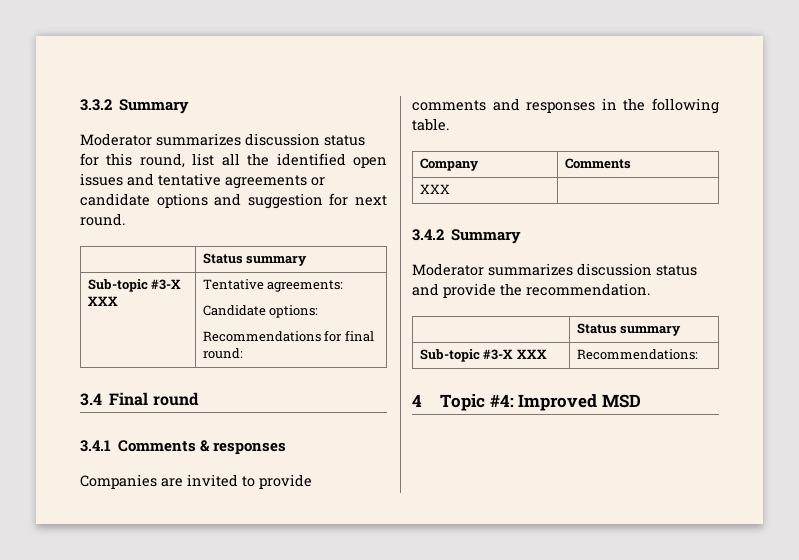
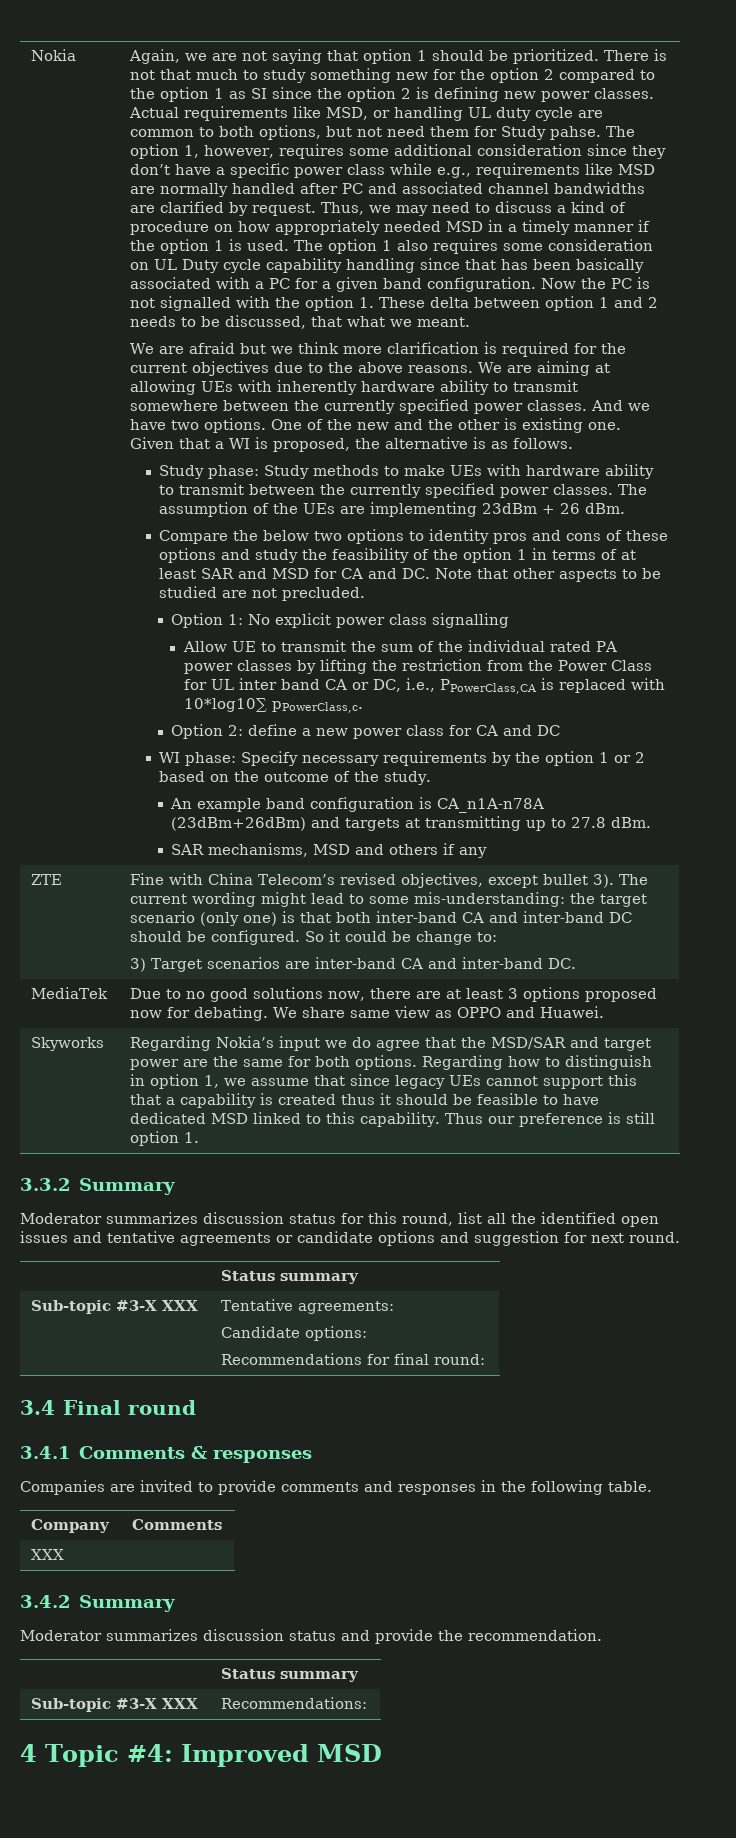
+ Nokia | Again, we are not saying that option 1 should be prioritized. There is not that much to study something new for the option 2 compared to the option 1 as SI since the option 2 is defining new power classes. Actual requirements like MSD, or handling UL duty cycle are common to both options, but not need them for Study pahse. The option 1, however, requires some additional consideration since they don’t have a specific power class while e.g., requirements like MSD are normally handled after PC and associated channel bandwidths are clarified by request. Thus, we may need to discuss a kind of procedure on how appropriately needed MSD in a timely manner if the option 1 is used. The option 1 also requires some consideration on UL Duty cycle capability handling since that has been basically associated with a PC for a given band configuration. Now the PC is not signalled with the option 1. These delta between option 1 and 2 needs to be discussed, that what we meant.
+ We are afraid but we think more clarification is required for the current objectives due to the above reasons. We are aiming at allowing UEs with inherently hardware ability to transmit somewhere between the currently specified power classes. And we have two options. One of the new and the other is existing one. Given that a WI is proposed, the alternative is as follows.
+ Study phase: Study methods to make UEs with hardware ability to transmit between the currently specified power classes. The assumption of the UEs are implementing 23dBm + 26 dBm.
+ Compare the below two options to identity pros and cons of these options and study the feasibility of the option 1 in terms of at least SAR and MSD for CA and DC. Note that other aspects to be studied are not precluded.
+ Option 1: No explicit power class signalling
+ Allow UE to transmit the sum of the individual rated PA power classes by lifting the restriction from the Power Class for UL inter band CA or DC, i.e., PPowerClass,CA is replaced with 10*log10∑ pPowerClass,c.
+ Option 2: define a new power class for CA and DC
+ WI phase: Specify necessary requirements by the option 1 or 2 based on the outcome of the study.
+ An example band configuration is CA_n1A-n78A (23dBm+26dBm) and targets at transmitting up to 27.8 dBm.
+ SAR mechanisms, MSD and others if any
+ ZTE | Fine with China Telecom’s revised objectives, except bullet 3). The current wording might lead to some mis-understanding: the target scenario (only one) is that both inter-band CA and inter-band DC should be configured. So it could be change to:
+ 3) Target scenarios are inter-band CA and inter-band DC.
+ MediaTek | Due to no good solutions now, there are at least 3 options proposed now for debating. We share same view as OPPO and Huawei.
+ Skyworks | Regarding Nokia’s input we do agree that the MSD/SAR and target power are the same for both options. Regarding how to distinguish in option 1, we assume that since legacy UEs cannot support this that a capability is created thus it should be feasible to have dedicated MSD linked to this capability. Thus our preference is still option 1.

